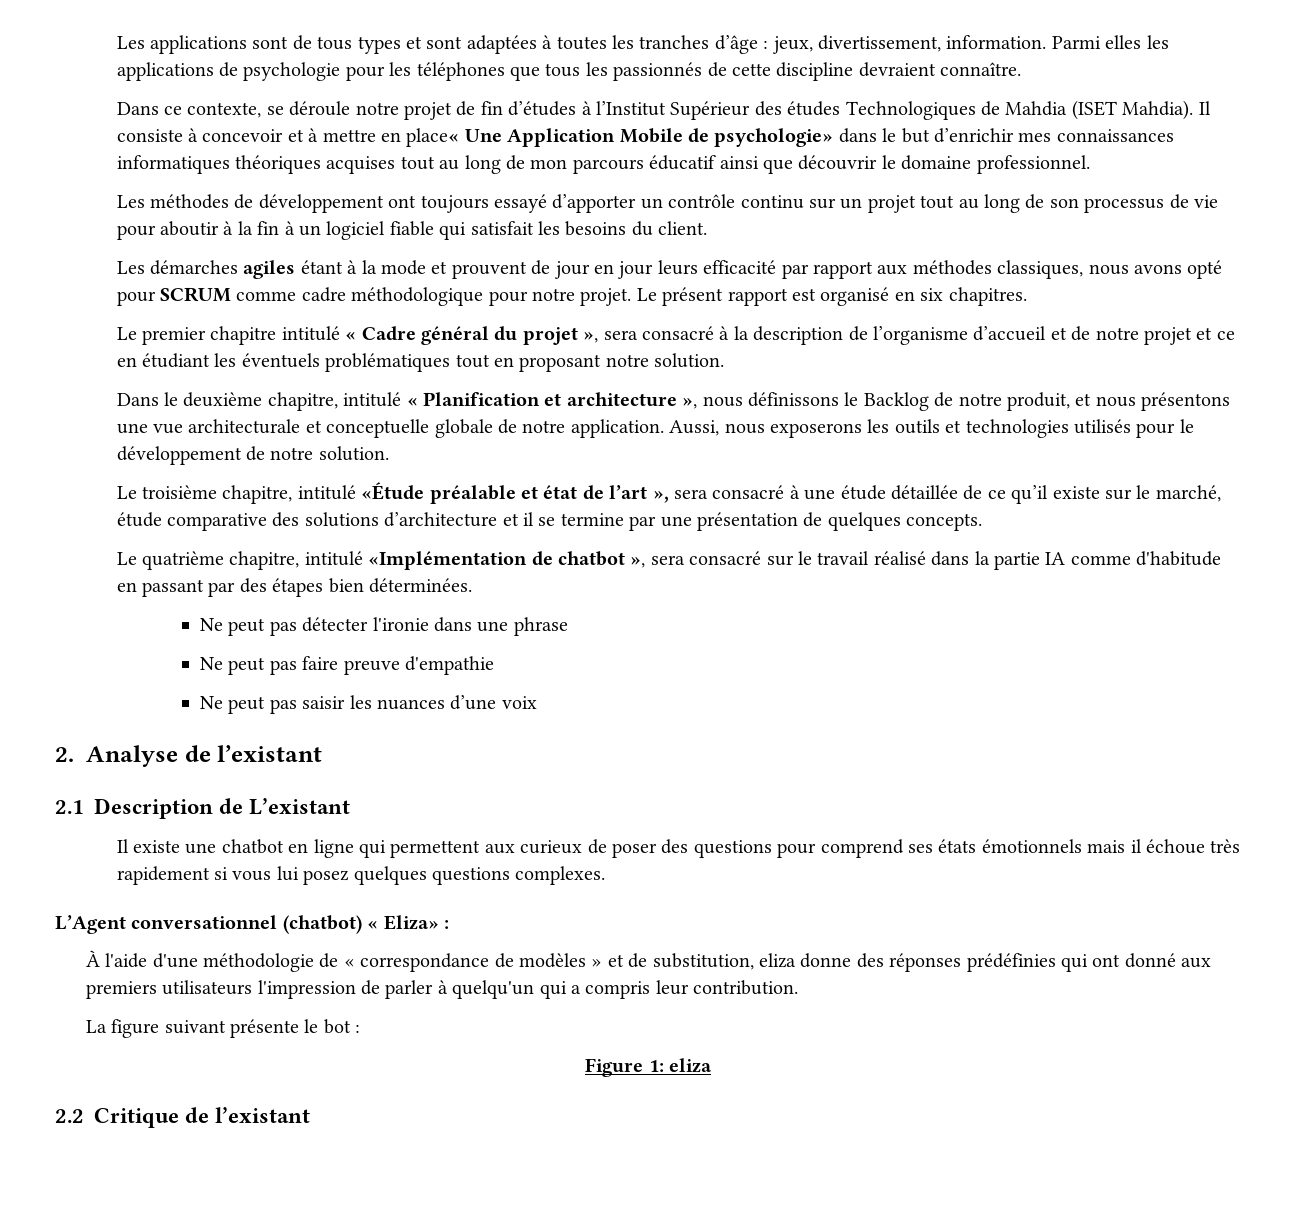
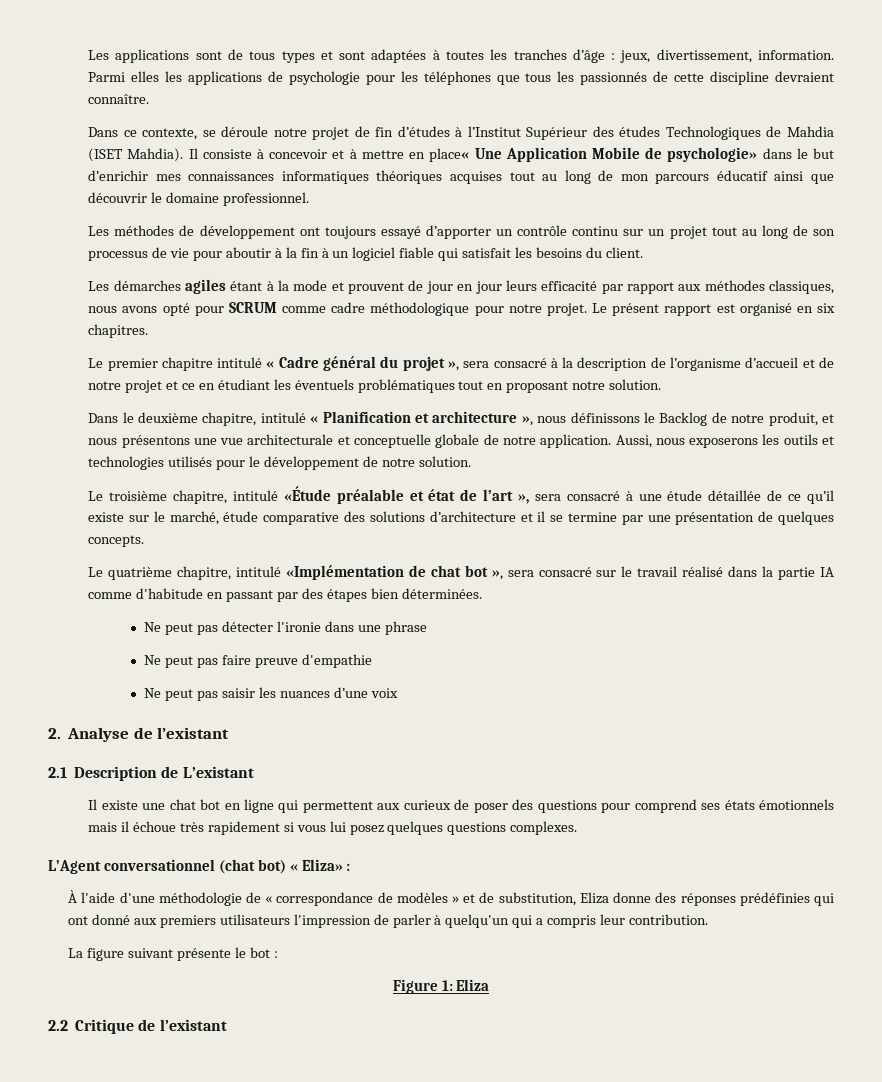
- Le quatrième chapitre, intitulé «Implémentation de chatbot », sera consacré sur le travail réalisé dans la partie IA comme d'habitude en passant par des étapes bien déterminées.
+ Le quatrième chapitre, intitulé «Implémentation de chat bot », sera consacré sur le travail réalisé dans la partie IA comme d'habitude en passant par des étapes bien déterminées.
- Il existe une chatbot en ligne qui permettent aux curieux de poser des questions pour comprend ses états émotionnels mais il échoue très rapidement si vous lui posez quelques questions complexes.
+ Il existe une chat bot en ligne qui permettent aux curieux de poser des questions pour comprend ses états émotionnels mais il échoue très rapidement si vous lui posez quelques questions complexes.
- L’Agent conversationnel (chatbot) « Eliza» :
+ L’Agent conversationnel (chat bot) « Eliza» :
- À l'aide d'une méthodologie de « correspondance de modèles » et de substitution, eliza donne des réponses prédéfinies qui ont donné aux premiers utilisateurs l'impression de parler à quelqu'un qui a compris leur contribution.
+ À l'aide d'une méthodologie de « correspondance de modèles » et de substitution, Eliza donne des réponses prédéfinies qui ont donné aux premiers utilisateurs l'impression de parler à quelqu'un qui a compris leur contribution.
- Figure 1: eliza
+ Figure 1: Eliza

